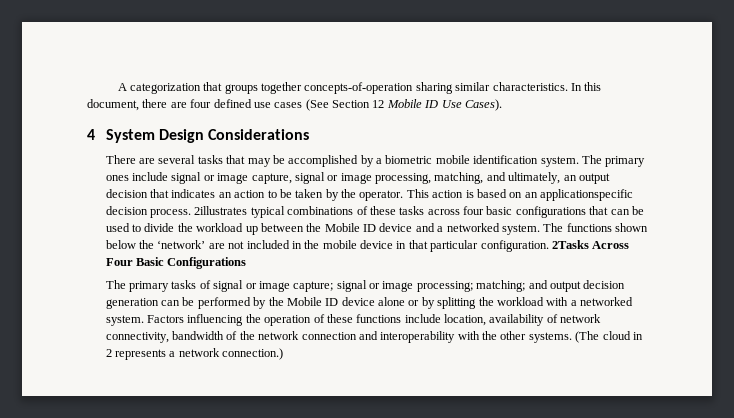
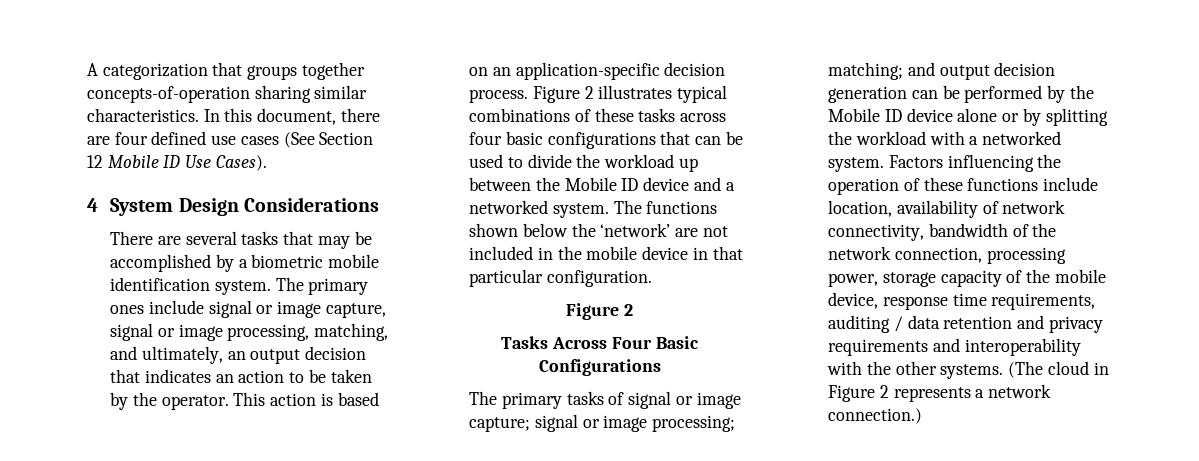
- This action is based on an applicationspecific decision process.
+ This action is based on an application-specific decision process.
- 2illustrates typical combinations of these tasks across four basic configurations that can be used to divide the workload up between the Mobile ID device and a networked system.
+ Figure 2 illustrates typical combinations of these tasks across four basic configurations that can be used to divide the workload up between the Mobile ID device and a networked system.
- The functions shown below the ‘network’ are not included in the mobile device in that particular configuration. 2Tasks Across Four Basic Configurations
+ The functions shown below the ‘network’ are not included in the mobile device in that particular configuration.
+ Figure 2
+ Tasks Across Four Basic Configurations
- Factors influencing the operation of these functions include location, availability of network connectivity, bandwidth of the network connection and interoperability with the other systems.
+ Factors influencing the operation of these functions include location, availability of network connectivity, bandwidth of the network connection, processing power, storage capacity of the mobile device, response time requirements, auditing / data retention and privacy requirements and interoperability with the other systems.
- (The cloud in 2 represents a network connection.)
+ (The cloud in Figure 2 represents a network connection.)

